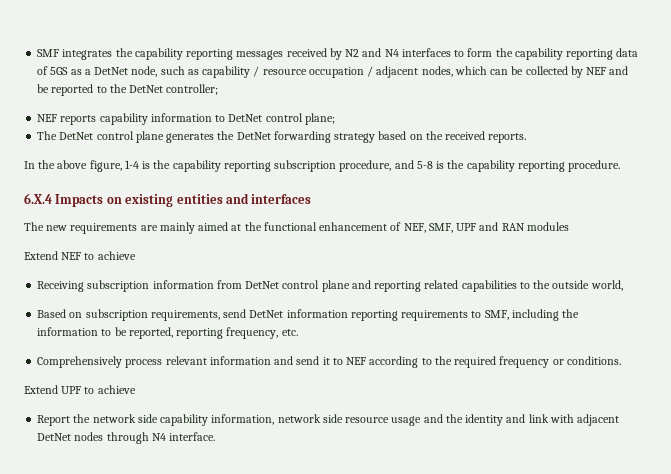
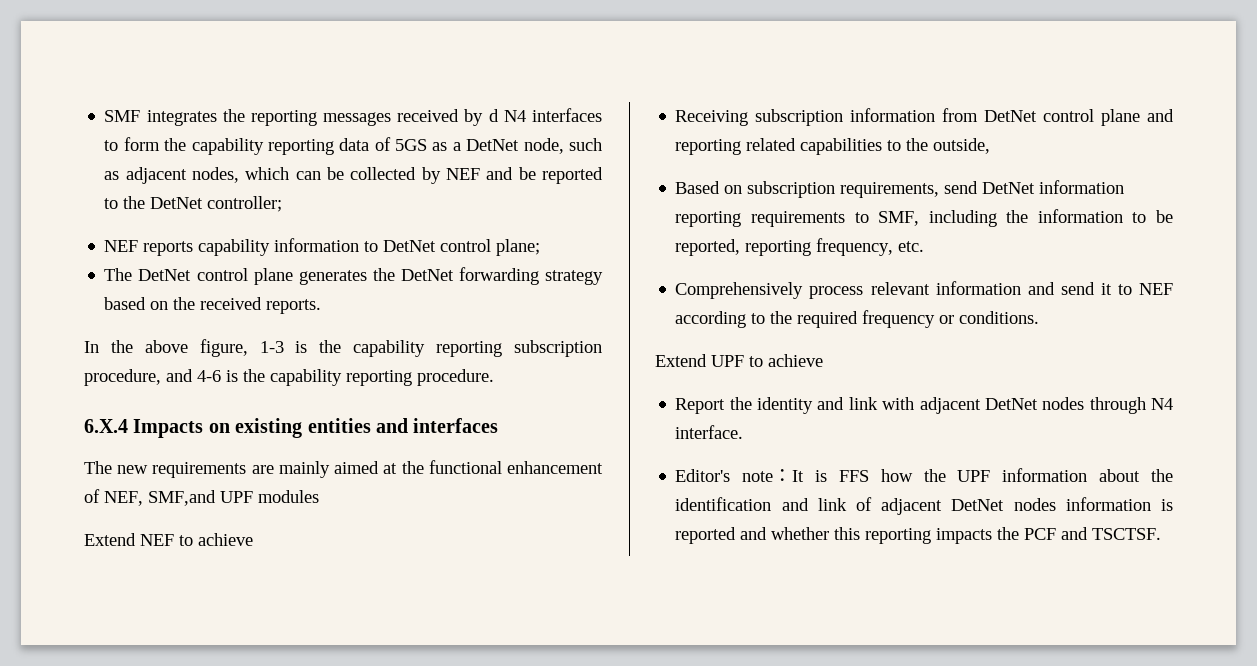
- SMF integrates the capability reporting messages received by N2 and N4 interfaces to form the capability reporting data of 5GS as a DetNet node, such as capability / resource occupation / adjacent nodes, which can be collected by NEF and be reported to the DetNet controller;
+ SMF integrates the reporting messages received by d N4 interfaces to form the capability reporting data of 5GS as a DetNet node, such as adjacent nodes, which can be collected by NEF and be reported to the DetNet controller;
- In the above figure, 1-4 is the capability reporting subscription procedure, and 5-8 is the capability reporting procedure.
+ In the above figure, 1-3 is the capability reporting subscription procedure, and 4-6 is the capability reporting procedure.
- The new requirements are mainly aimed at the functional enhancement of NEF, SMF, UPF and RAN modules
+ The new requirements are mainly aimed at the functional enhancement of NEF, SMF,and UPF modules
- Receiving subscription information from DetNet control plane and reporting related capabilities to the outside world,
+ Receiving subscription information from DetNet control plane and reporting related capabilities to the outside,
- Report the network side capability information, network side resource usage and the identity and link with adjacent DetNet nodes through N4 interface.
+ Report the identity and link with adjacent DetNet nodes through N4 interface.
+ Editor's note：It is FFS how the UPF information about the identification and link of adjacent DetNet nodes information is reported and whether this reporting impacts the PCF and TSCTSF.

